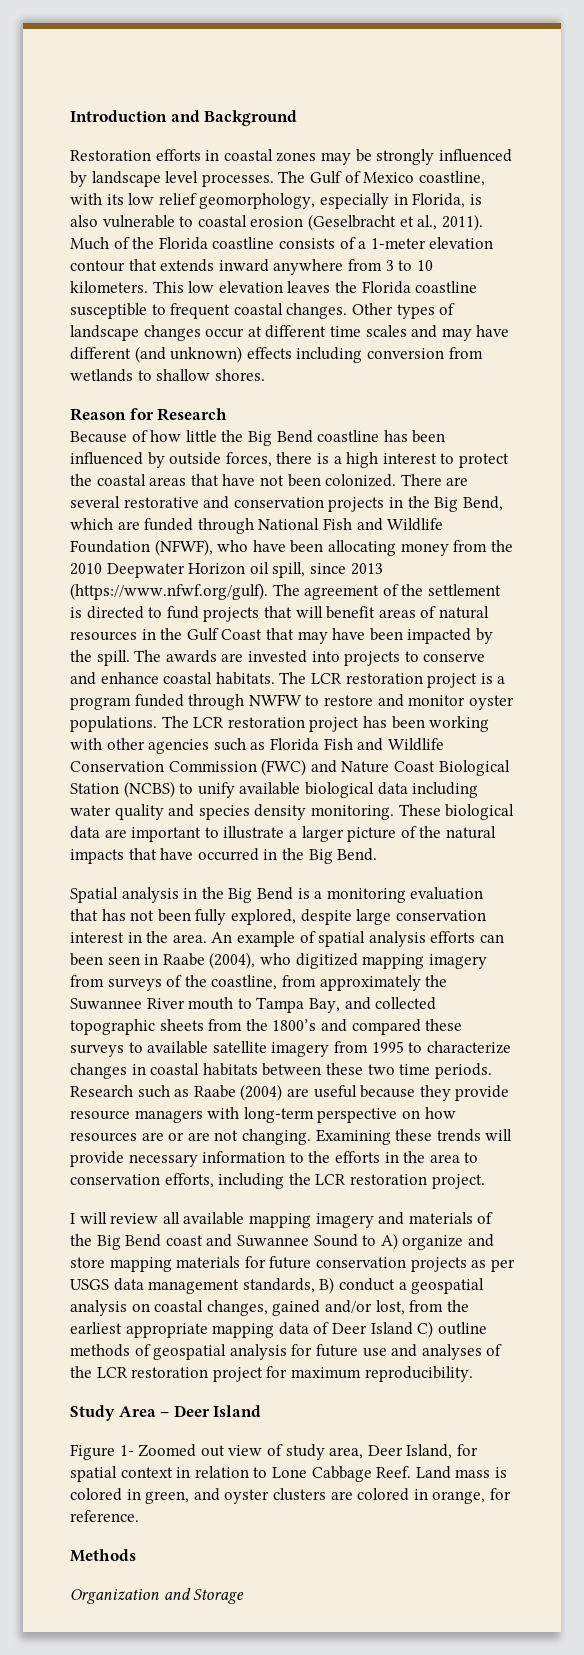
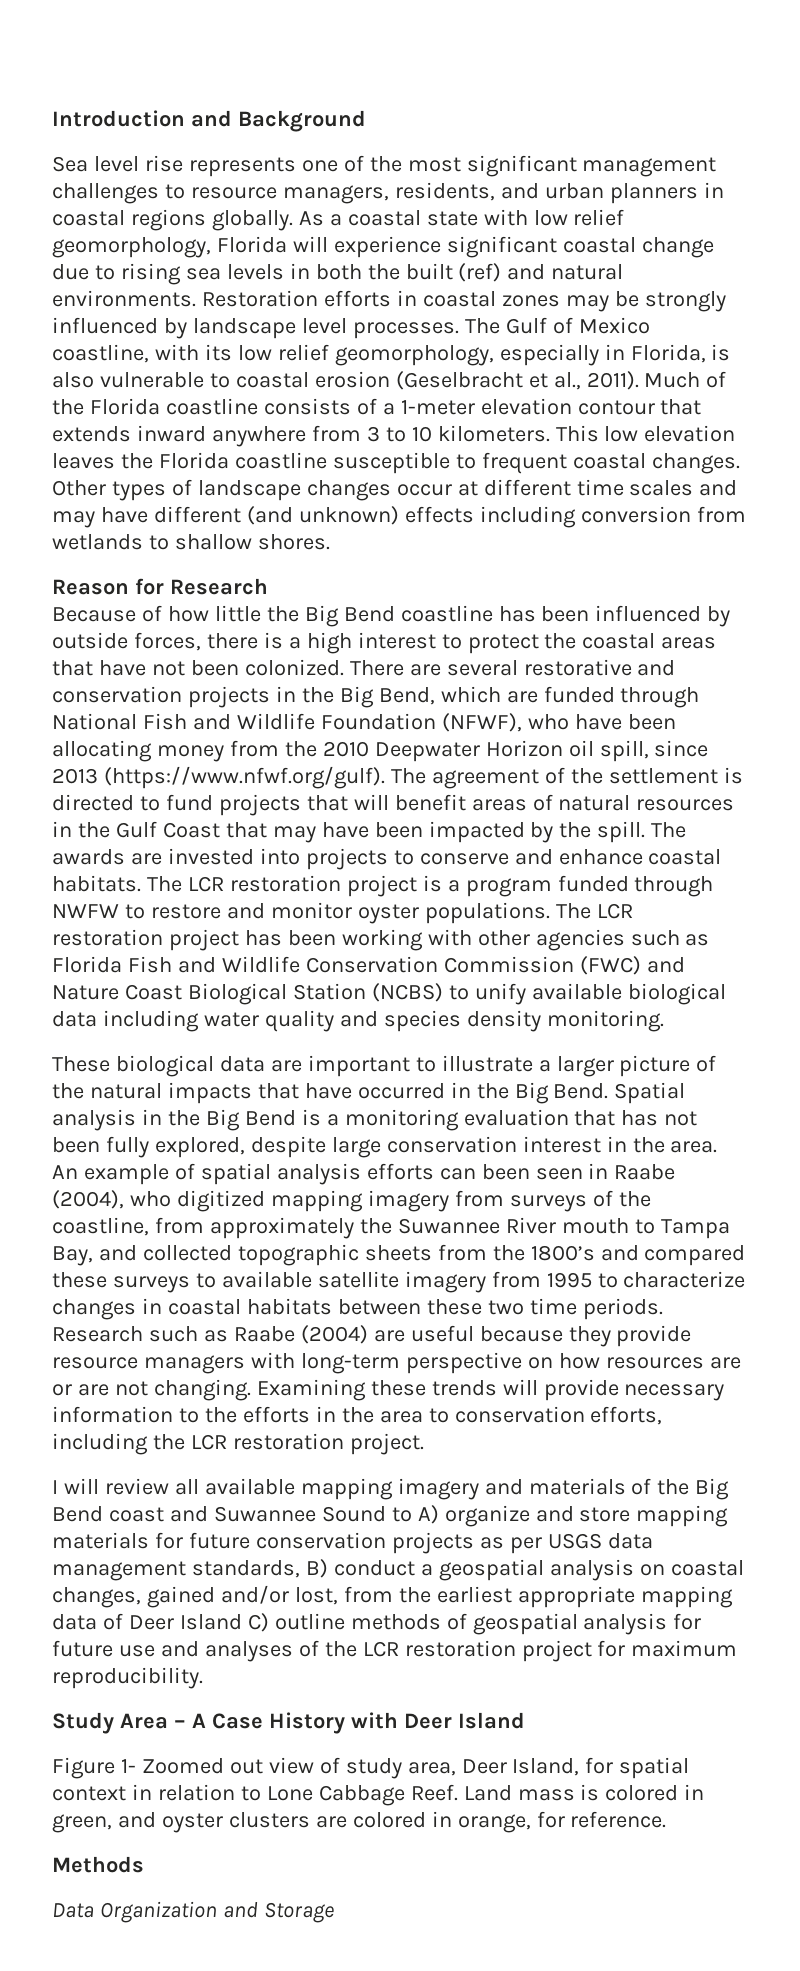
+ Sea level rise represents one of the most significant management challenges to resource managers, residents, and urban planners in coastal regions globally. As a coastal state with low relief geomorphology, Florida will experience significant coastal change due to rising sea levels in both the built (ref) and natural environments.
- The LCR restoration project has been working with other agencies such as Florida Fish and Wildlife Conservation Commission (FWC) and Nature Coast Biological Station (NCBS) to unify available biological data including water quality and species density monitoring. These biological data are important to illustrate a larger picture of the natural impacts that have occurred in the Big Bend.
- Spatial analysis in the Big Bend is a monitoring evaluation that has not been fully explored, despite large conservation interest in the area.
+ The LCR restoration project has been working with other agencies such as Florida Fish and Wildlife Conservation Commission (FWC) and Nature Coast Biological Station (NCBS) to unify available biological data including water quality and species density monitoring.
+ These biological data are important to illustrate a larger picture of the natural impacts that have occurred in the Big Bend. Spatial analysis in the Big Bend is a monitoring evaluation that has not been fully explored, despite large conservation interest in the area.
- Study Area – Deer Island
+ Study Area – A Case History with Deer Island
- Organization and Storage
+ Data Organization and Storage

